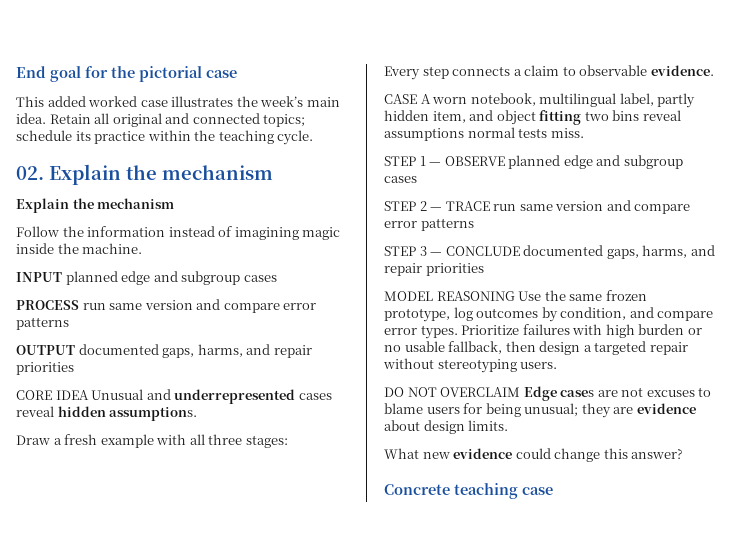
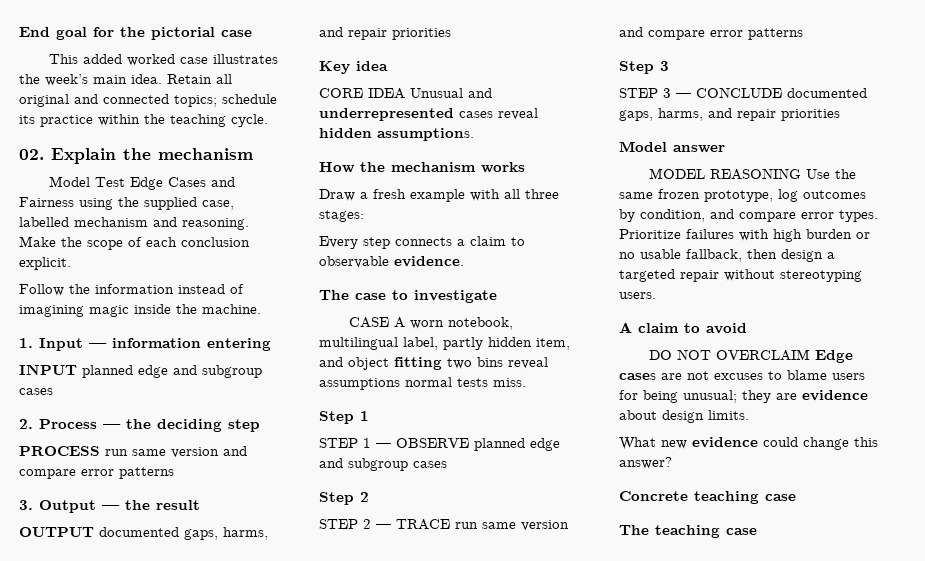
  02. Explain the mechanism
- Explain the mechanism
+ Model Test Edge Cases and Fairness using the supplied case, labelled mechanism and reasoning. Make the scope of each conclusion explicit.
+ 1. Input — information entering
+ 2. Process — the deciding step
+ 3. Output — the result
+ Key idea
+ How the mechanism works
+ The case to investigate
+ Step 1
+ Step 2
+ Step 3
+ Model answer
+ A claim to avoid
+ The teaching case

